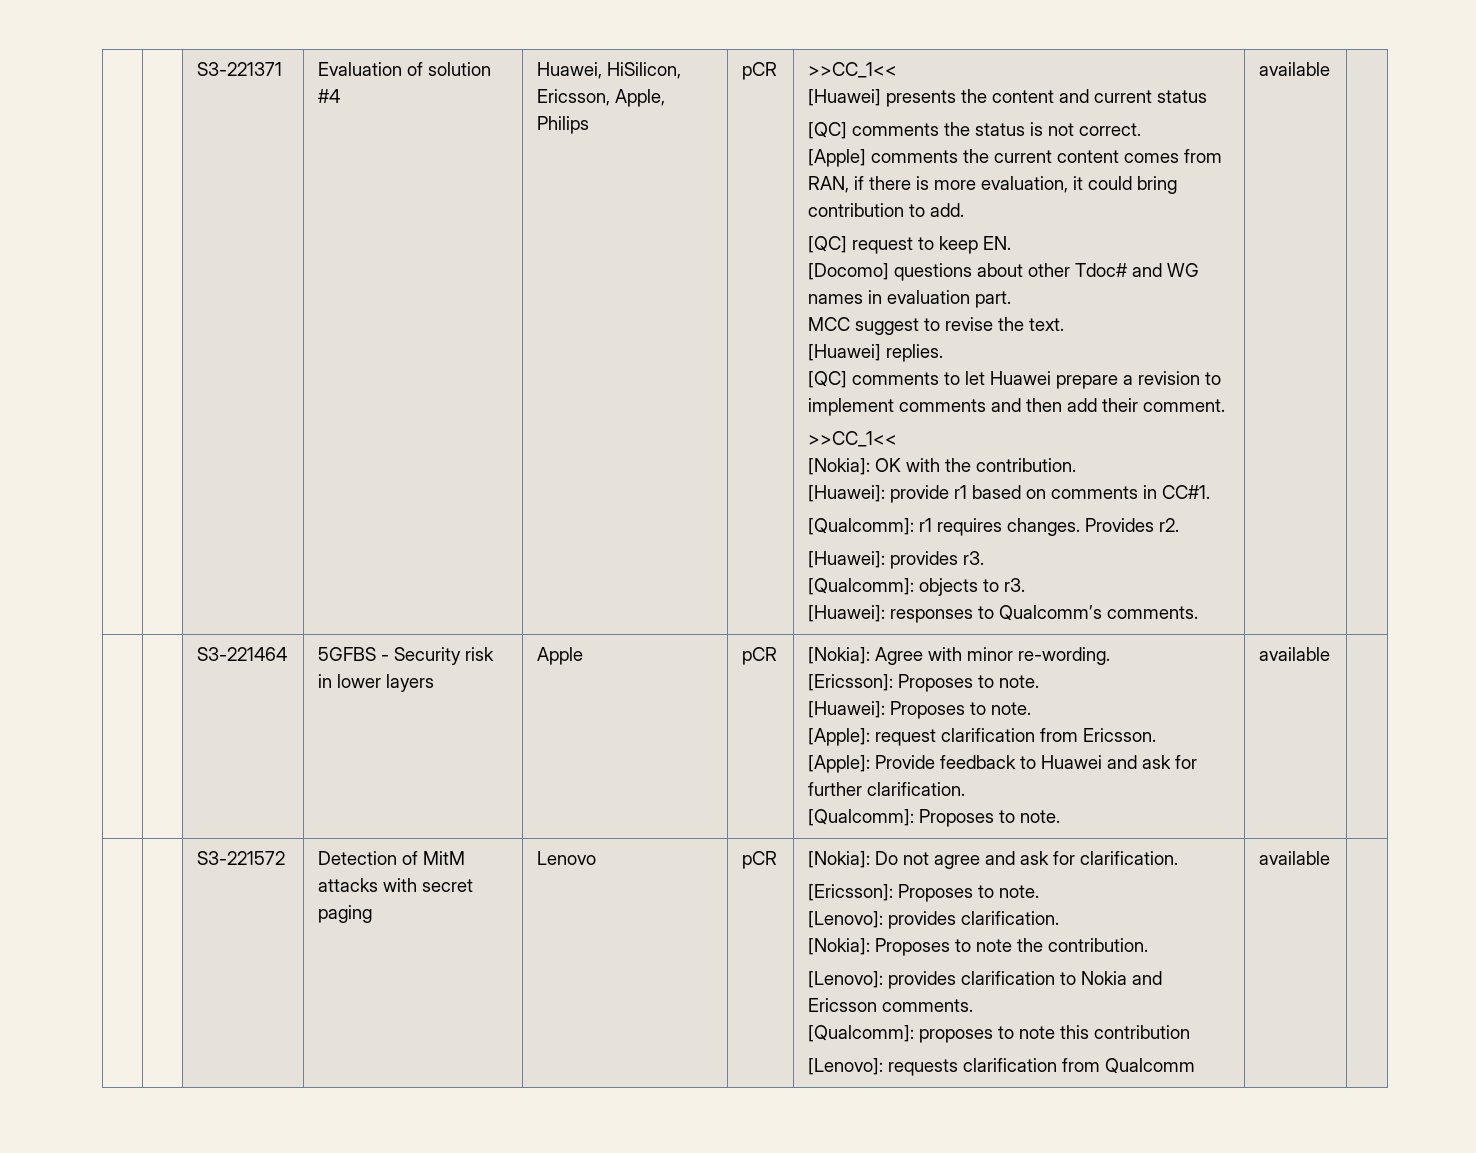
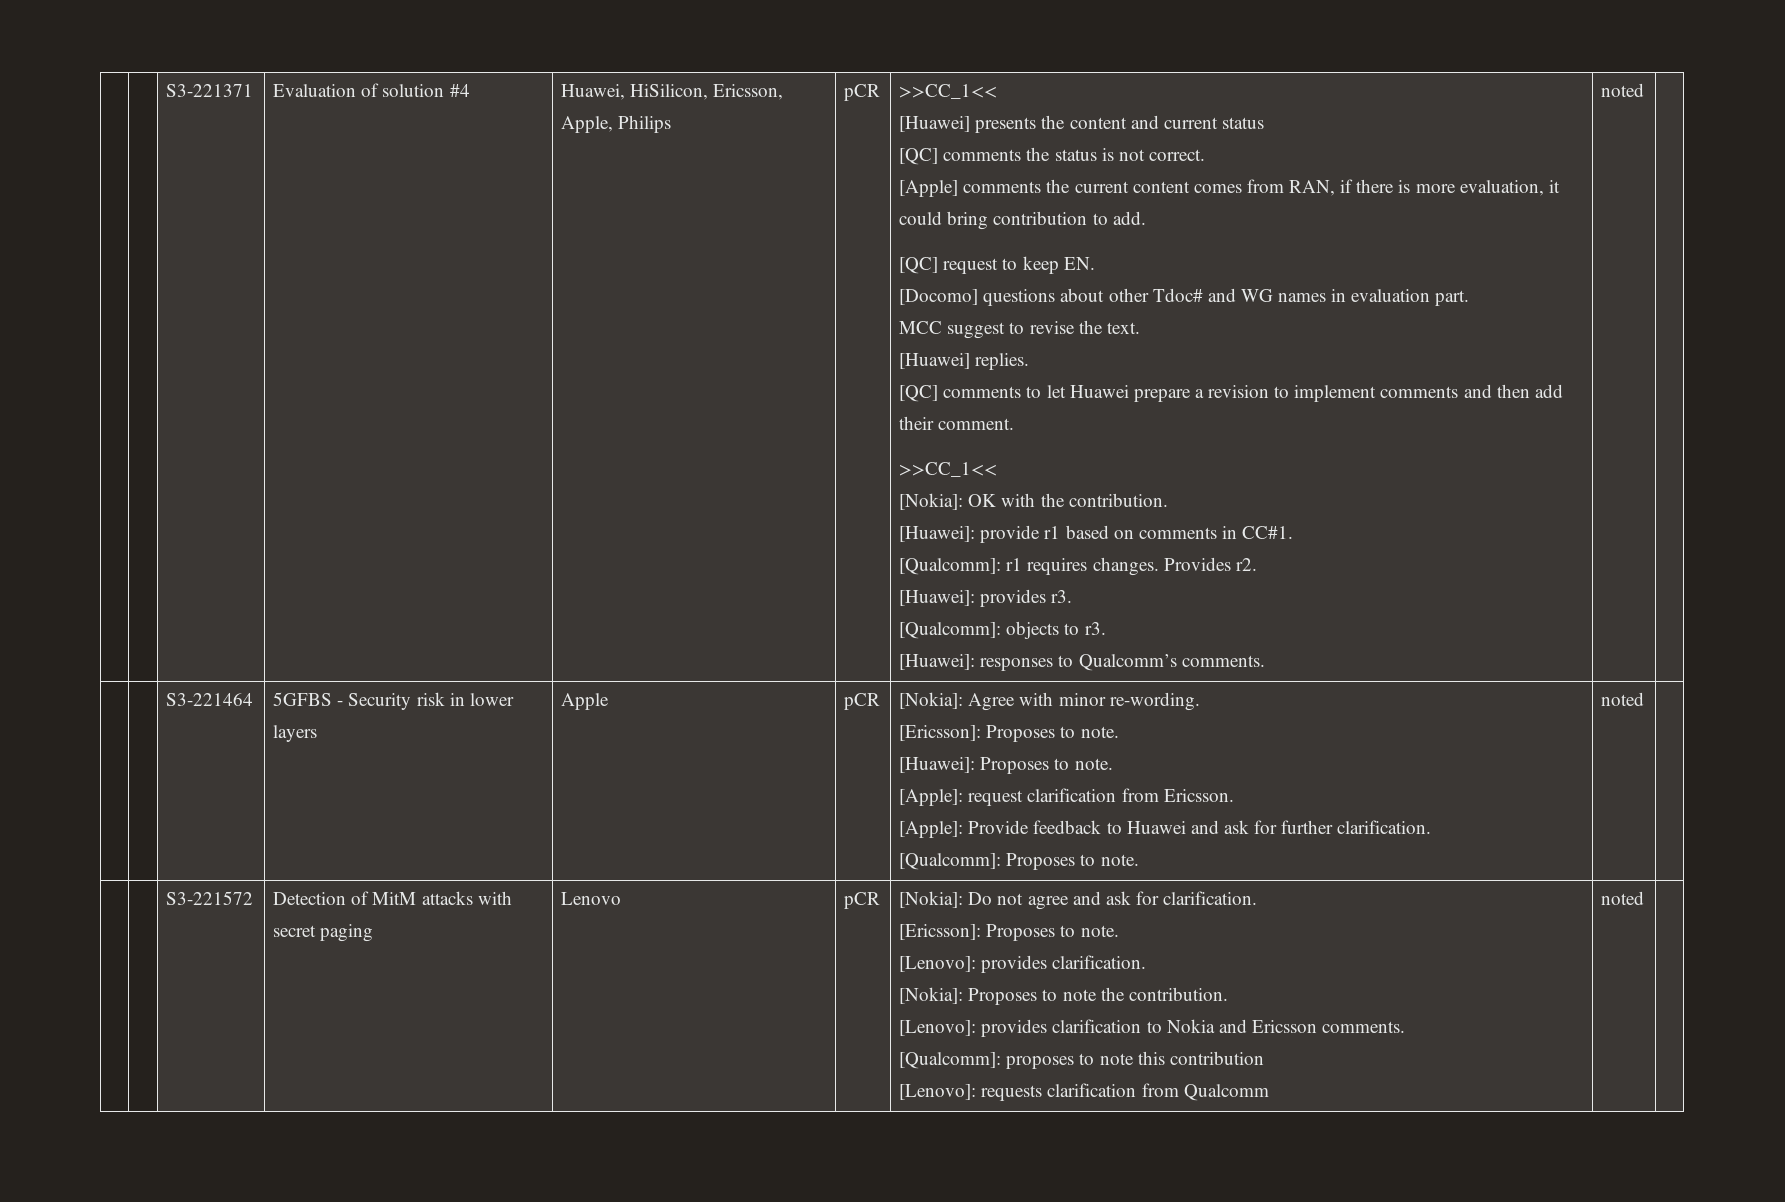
- [Huawei]: responses to Qualcomm’s comments. | available
+ [Huawei]: responses to Qualcomm’s comments. | noted
- [Qualcomm]: Proposes to note. | available
+ [Qualcomm]: Proposes to note. | noted
- [Lenovo]: requests clarification from Qualcomm | available
+ [Lenovo]: requests clarification from Qualcomm | noted

